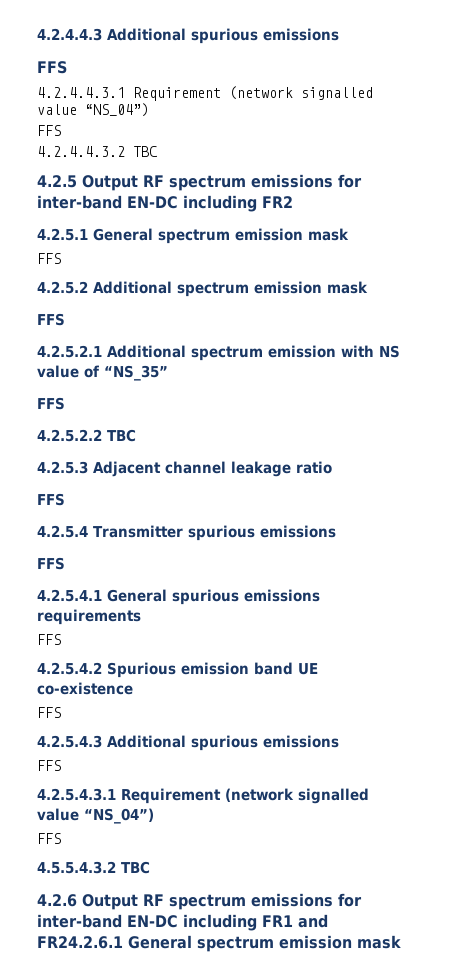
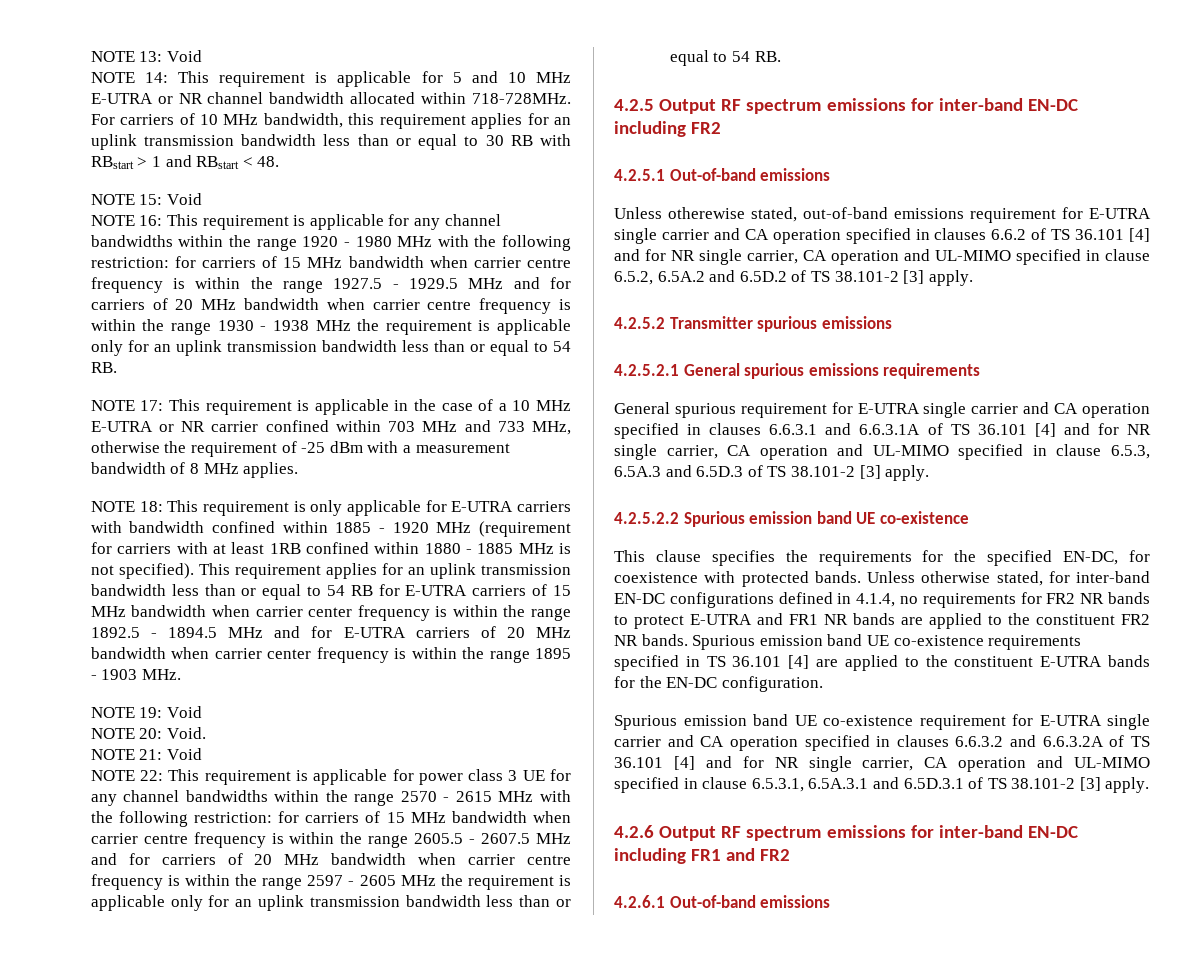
- 4.2.4.4.3 Additional spurious emissions
- FFS
- 4.2.4.4.3.1 Requirement (network signalled value “NS_04”)
- FFS
- 4.2.4.4.3.2 TBC
+ NOTE 13: Void
+ NOTE 14: This requirement is applicable for 5 and 10 MHz E-UTRA or NR channel bandwidth allocated within 718-728MHz. For carriers of 10 MHz bandwidth, this requirement applies for an uplink transmission bandwidth less than or equal to 30 RB with RBstart > 1 and RBstart < 48.
+ NOTE 15: Void
+ NOTE 16: This requirement is applicable for any channel bandwidths within the range 1920 - 1980 MHz with the following restriction: for carriers of 15 MHz bandwidth when carrier centre frequency is within the range 1927.5 - 1929.5 MHz and for carriers of 20 MHz bandwidth when carrier centre frequency is within the range 1930 - 1938 MHz the requirement is applicable only for an uplink transmission bandwidth less than or equal to 54 RB.
+ NOTE 17: This requirement is applicable in the case of a 10 MHz E-UTRA or NR carrier confined within 703 MHz and 733 MHz, otherwise the requirement of -25 dBm with a measurement bandwidth of 8 MHz applies.
+ NOTE 18: This requirement is only applicable for E-UTRA carriers with bandwidth confined within 1885 - 1920 MHz (requirement for carriers with at least 1RB confined within 1880 - 1885 MHz is not specified). This requirement applies for an uplink transmission bandwidth less than or equal to 54 RB for E-UTRA carriers of 15 MHz bandwidth when carrier center frequency is within the range 1892.5 - 1894.5 MHz and for E-UTRA carriers of 20 MHz bandwidth when carrier center frequency is within the range 1895 - 1903 MHz.
+ NOTE 19: Void
+ NOTE 20: Void.
+ NOTE 21: Void
+ NOTE 22: This requirement is applicable for power class 3 UE for any channel bandwidths within the range 2570 - 2615 MHz with the following restriction: for carriers of 15 MHz bandwidth when carrier centre frequency is within the range 2605.5 - 2607.5 MHz and for carriers of 20 MHz bandwidth when carrier centre frequency is within the range 2597 - 2605 MHz the requirement is applicable only for an uplink transmission bandwidth less than or equal to 54 RB.
- 4.2.5.1 General spectrum emission mask
- FFS
- 4.2.5.2 Additional spectrum emission mask
- FFS
- 4.2.5.2.1 Additional spectrum emission with NS value of “NS_35”
- FFS
- 4.2.5.2.2 TBC
- 4.2.5.3 Adjacent channel leakage ratio
- FFS
- 4.2.5.4 Transmitter spurious emissions
- FFS
- 4.2.5.4.1 General spurious emissions requirements
- FFS
- 4.2.5.4.2 Spurious emission band UE co-existence
- FFS
- 4.2.5.4.3 Additional spurious emissions
- FFS
- 4.2.5.4.3.1 Requirement (network signalled value “NS_04”)
- FFS
- 4.5.5.4.3.2 TBC
+ 4.2.5.1 Out-of-band emissions
+ Unless otherewise stated, out-of-band emissions requirement for E-UTRA single carrier and CA operation specified in clauses 6.6.2 of TS 36.101 [4] and for NR single carrier, CA operation and UL-MIMO specified in clause 6.5.2, 6.5A.2 and 6.5D.2 of TS 38.101-2 [3] apply.
+ 4.2.5.2 Transmitter spurious emissions
+ 4.2.5.2.1 General spurious emissions requirements
+ General spurious requirement for E-UTRA single carrier and CA operation specified in clauses 6.6.3.1 and 6.6.3.1A of TS 36.101 [4] and for NR single carrier, CA operation and UL-MIMO specified in clause 6.5.3, 6.5A.3 and 6.5D.3 of TS 38.101-2 [3] apply.
+ 4.2.5.2.2 Spurious emission band UE co-existence
+ This clause specifies the requirements for the specified EN-DC, for coexistence with protected bands. Unless otherwise stated, for inter-band EN-DC configurations defined in 4.1.4, no requirements for FR2 NR bands to protect E-UTRA and FR1 NR bands are applied to the constituent FR2 NR bands. Spurious emission band UE co-existence requirements specified in TS 36.101 [4] are applied to the constituent E-UTRA bands for the EN-DC configuration.
+ Spurious emission band UE co-existence requirement for E-UTRA single carrier and CA operation specified in clauses 6.6.3.2 and 6.6.3.2A of TS 36.101 [4] and for NR single carrier, CA operation and UL-MIMO specified in clause 6.5.3.1, 6.5A.3.1 and 6.5D.3.1 of TS 38.101-2 [3] apply.
- 4.2.6 Output RF spectrum emissions for inter-band EN-DC including FR1 and FR24.2.6.1 General spectrum emission mask
+ 4.2.6 Output RF spectrum emissions for inter-band EN-DC including FR1 and FR2
+ 4.2.6.1 Out-of-band emissions

